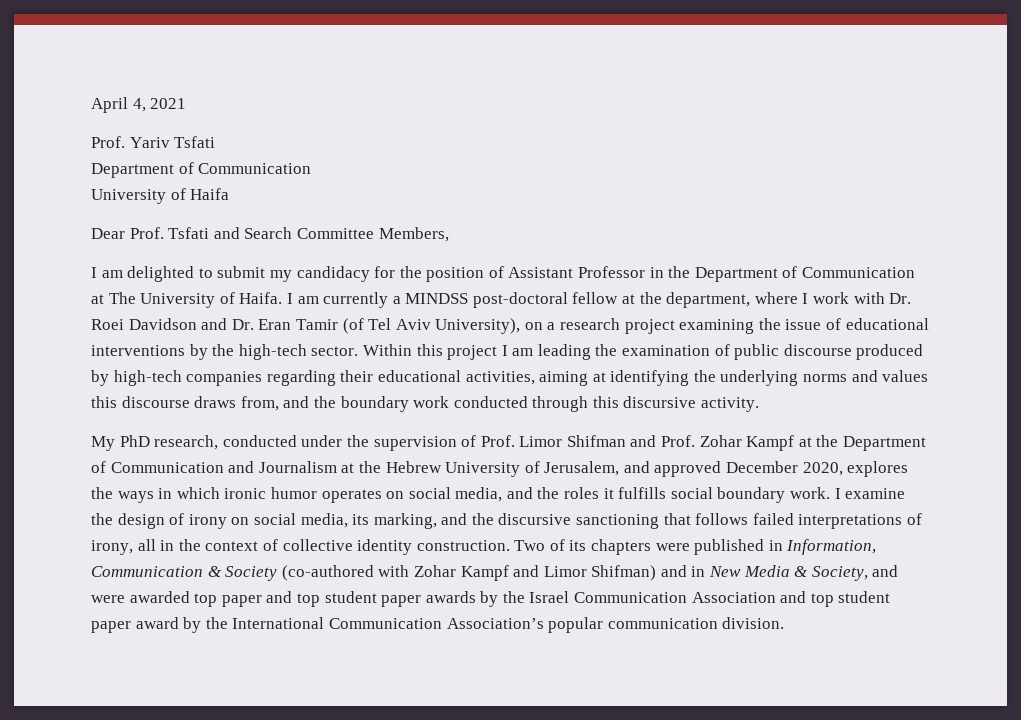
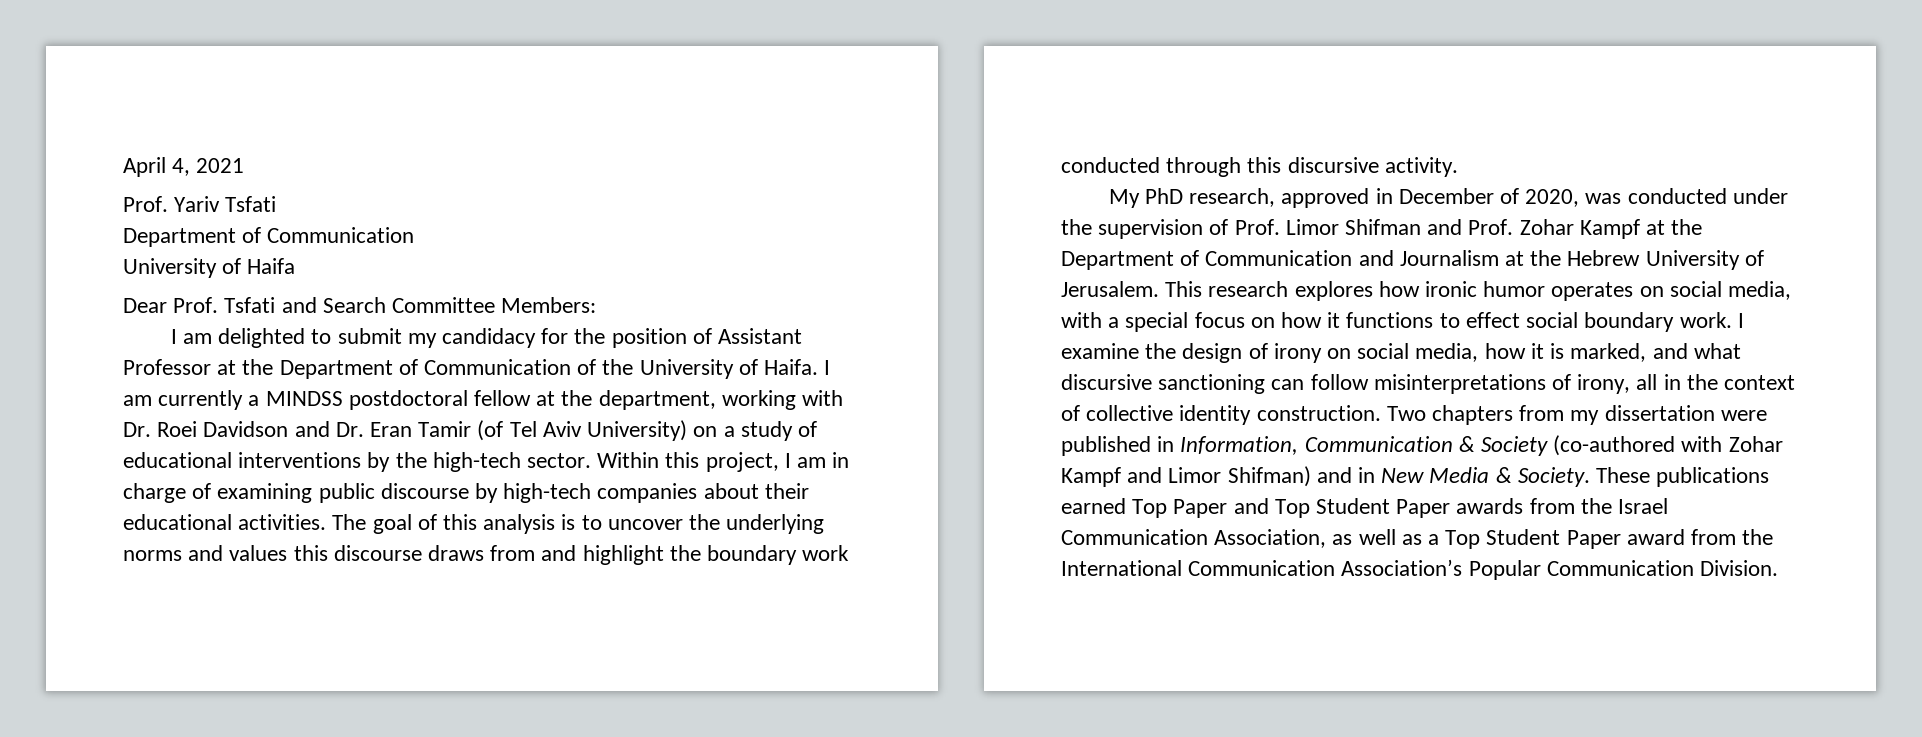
- Dear Prof. Tsfati and Search Committee Members,
+ Dear Prof. Tsfati and Search Committee Members:
- I am delighted to submit my candidacy for the position of Assistant Professor in the Department of Communication at The University of Haifa.
+ I am delighted to submit my candidacy for the position of Assistant Professor at the Department of Communication of the University of Haifa.
- I am currently a MINDSS post-doctoral fellow at the department, where I work with Dr. Roei Davidson and Dr. Eran Tamir (of Tel Aviv University), on a research project examining the issue of educational interventions by the high-tech sector.
+ I am currently a MINDSS postdoctoral fellow at the department, working with Dr. Roei Davidson and Dr. Eran Tamir (of Tel Aviv University) on a study of educational interventions by the high-tech sector.
- Within this project I am leading the examination of public discourse produced by high-tech companies regarding their educational activities, aiming at identifying the underlying norms and values this discourse draws from, and the boundary work conducted through this discursive activity.
+ Within this project, I am in charge of examining public discourse by high-tech companies about their educational activities. The goal of this analysis is to uncover the underlying norms and values this discourse draws from and highlight the boundary work conducted through this discursive activity.
- My PhD research, conducted under the supervision of Prof. Limor Shifman and Prof. Zohar Kampf at the Department of Communication and Journalism at the Hebrew University of Jerusalem, and approved December 2020, explores the ways in which ironic humor operates on social media, and the roles it fulfills social boundary work.
+ My PhD research, approved in December of 2020, was conducted under the supervision of Prof. Limor Shifman and Prof. Zohar Kampf at the Department of Communication and Journalism at the Hebrew University of Jerusalem. This research explores how ironic humor operates on social media, with a special focus on how it functions to effect social boundary work.
- I examine the design of irony on social media, its marking, and the discursive sanctioning that follows failed interpretations of irony, all in the context of collective identity construction.
+ I examine the design of irony on social media, how it is marked, and what discursive sanctioning can follow misinterpretations of irony, all in the context of collective identity construction.
- Two of its chapters were published in Information, Communication & Society (co-authored with Zohar Kampf and Limor Shifman) and in New Media & Society, and were awarded top paper and top student paper awards by the Israel Communication Association and top student paper award by the International Communication Association’s popular communication division.
+ Two chapters from my dissertation were published in Information, Communication & Society (co-authored with Zohar Kampf and Limor Shifman) and in New Media & Society. These publications earned Top Paper and Top Student Paper awards from the Israel Communication Association, as well as a Top Student Paper award from the International Communication Association’s Popular Communication Division.

